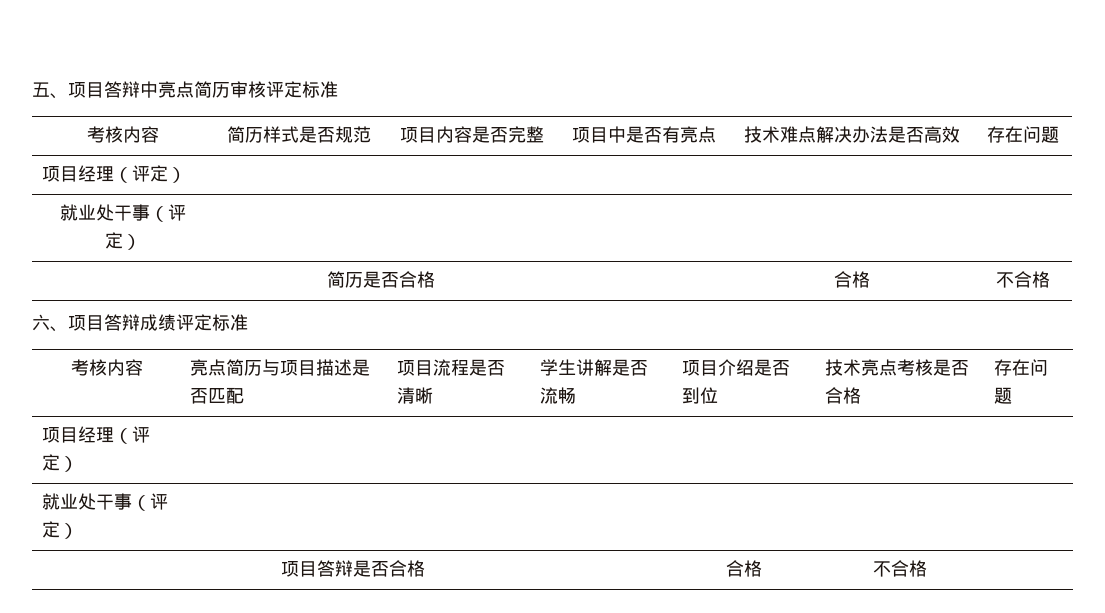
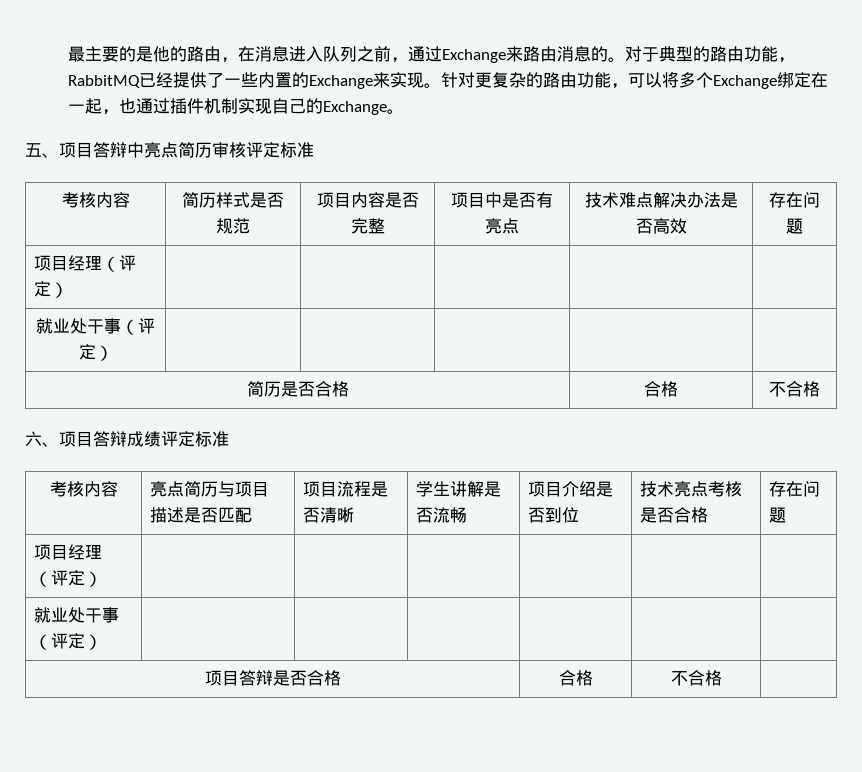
+ 最主要的是他的路由，在消息进入队列之前，通过Exchange来路由消息的。对于典型的路由功能，RabbitMQ已经提供了一些内置的Exchange来实现。针对更复杂的路由功能，可以将多个Exchange绑定在一起，也通过插件机制实现自己的Exchange。

